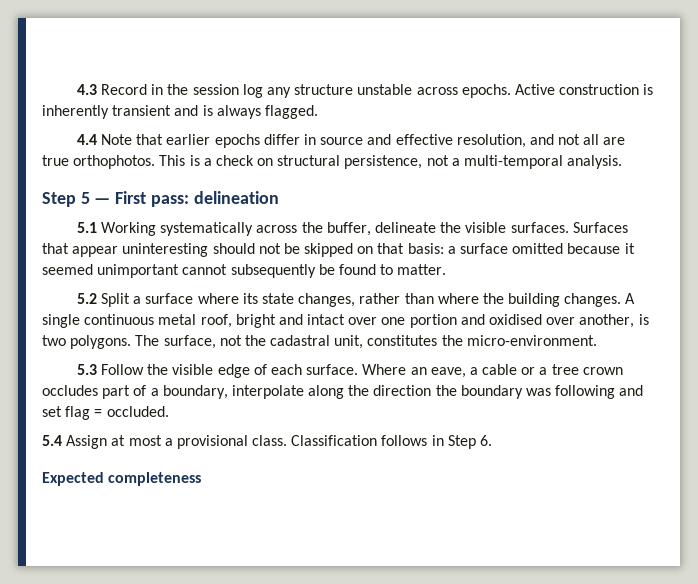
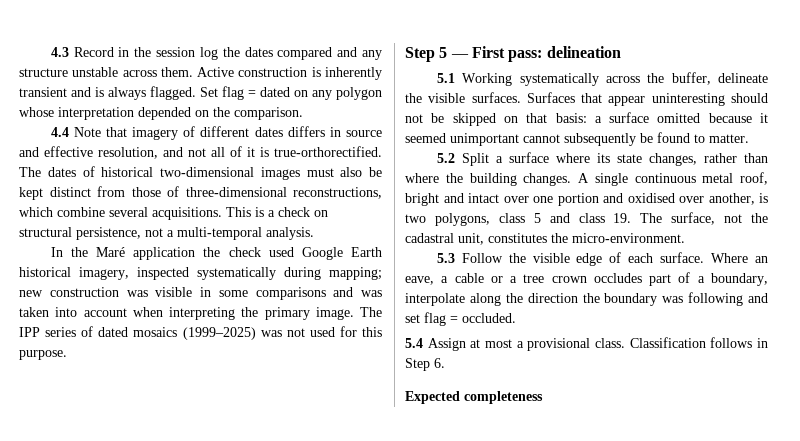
- 4.3 Record in the session log any structure unstable across epochs.
+ 4.3 Record in the session log the dates compared and any structure unstable across them.
- Active construction is inherently transient and is always flagged.
- 4.4 Note that earlier epochs differ in source and effective resolution, and not all are true orthophotos.
+ Active construction is inherently transient and is always flagged. Set flag = dated on any polygon whose interpretation depended on the comparison.
+ 4.4 Note that imagery of different dates differs in source and effective resolution, and not all of it is true-orthorectified. The dates of historical two-dimensional images must also be kept distinct from those of three-dimensional reconstructions, which combine several acquisitions.
+ In the Maré application the check used Google Earth historical imagery, inspected systematically during mapping; new construction was visible in some comparisons and was taken into account when interpreting the primary image. The IPP series of dated mosaics (1999–2025) was not used for this purpose.
- A single continuous metal roof, bright and intact over one portion and oxidised over another, is two polygons. The surface, not the cadastral unit, constitutes the micro-environment.
+ A single continuous metal roof, bright and intact over one portion and oxidised over another, is two polygons, class 5 and class 19. The surface, not the cadastral unit, constitutes the micro-environment.

